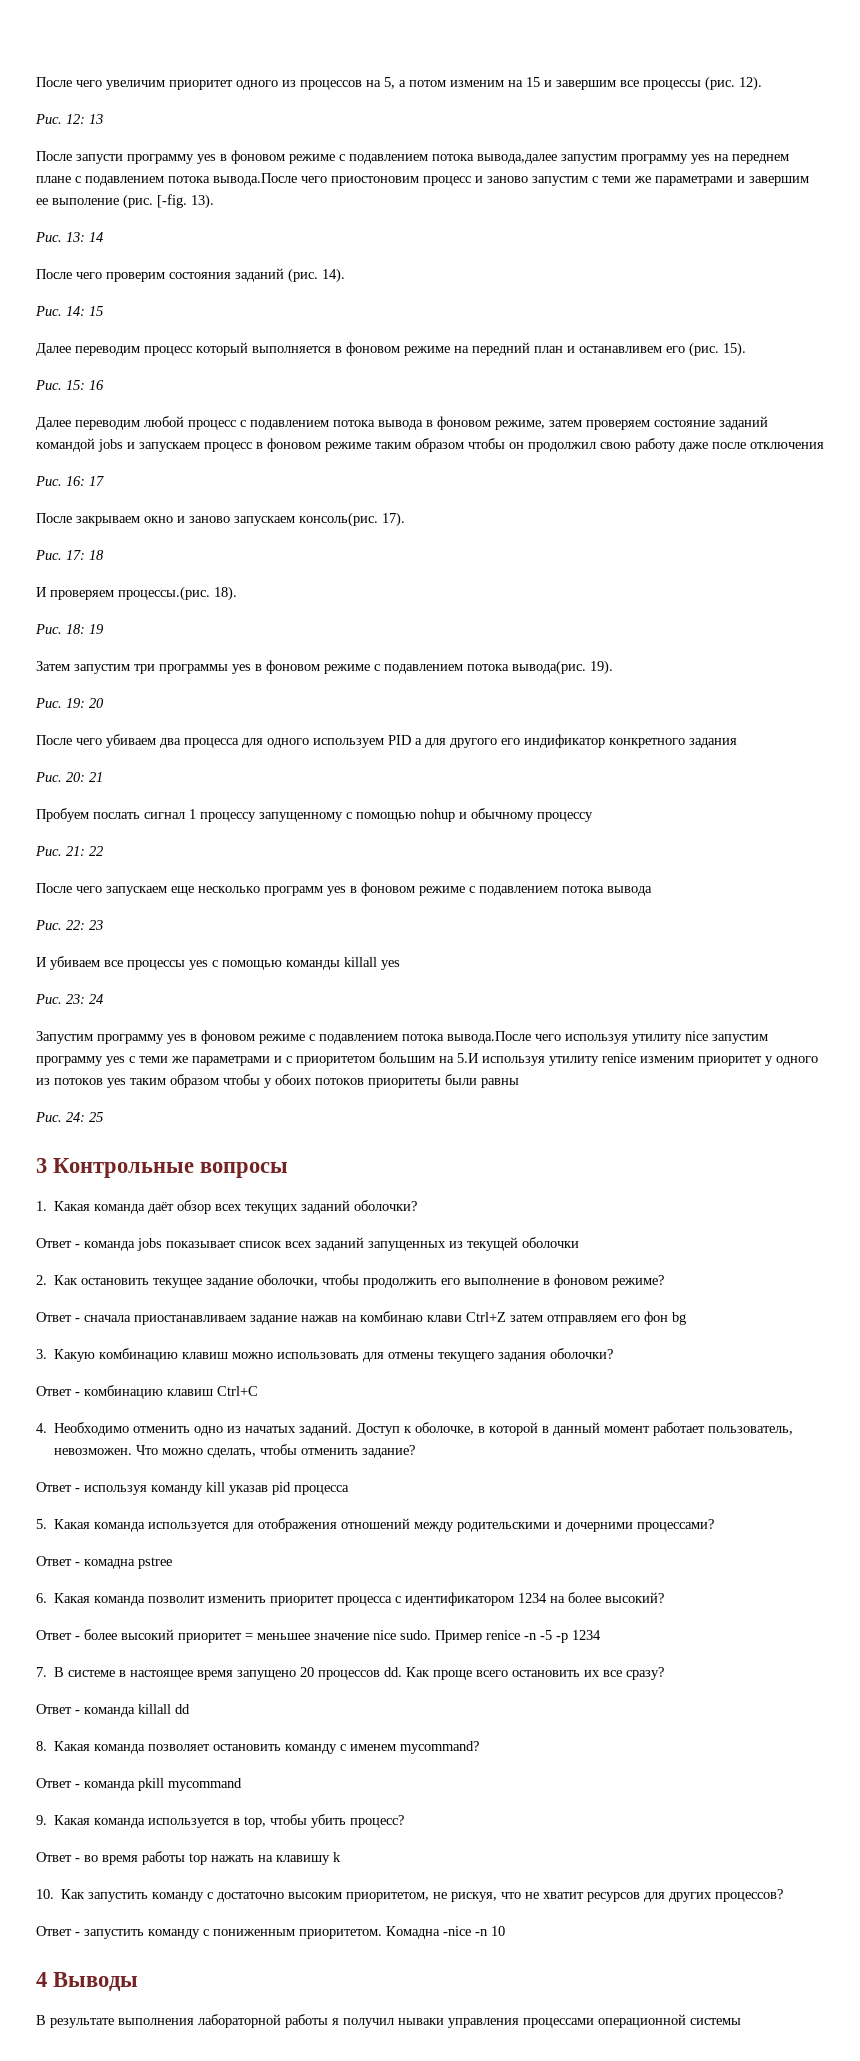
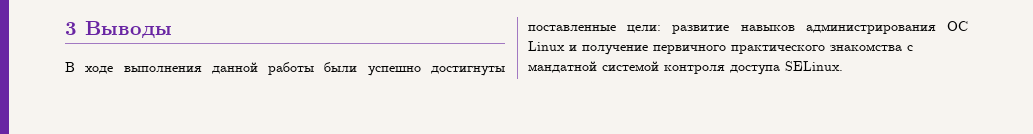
- После чего увеличим приоритет одного из процессов на 5, а потом изменим на 15 и завершим все процессы (рис. 12).
- Рис. 12: 13
- После запусти программу yes в фоновом режиме с подавлением потока вывода,далее запустим программу yes на переднем плане с подавлением потока вывода.После чего приостоновим процесс и заново запустим с теми же параметрами и завершим ее выполение (рис. [-fig. 13).
- Рис. 13: 14
- После чего проверим состояния заданий (рис. 14).
- Рис. 14: 15
- Далее переводим процесс который выполняется в фоновом режиме на передний план и останавливем его (рис. 15).
- Рис. 15: 16
- Далее переводим любой процесс с подавлением потока вывода в фоновом режиме, затем проверяем состояние заданий командой jobs и запускаем процесс в фоновом режиме таким образом чтобы он продолжил свою работу даже после отключения
- Рис. 16: 17
- После закрываем окно и заново запускаем консоль(рис. 17).
- Рис. 17: 18
- И проверяем процессы.(рис. 18).
- Рис. 18: 19
- Затем запустим три программы yes в фоновом режиме с подавлением потока вывода(рис. 19).
- Рис. 19: 20
- После чего убиваем два процесса для одного используем PID а для другого его индификатор конкретного задания
- Рис. 20: 21
- Пробуем послать сигнал 1 процессу запущенному с помощью nohup и обычному процессу
- Рис. 21: 22
- После чего запускаем еще несколько программ yes в фоновом режиме с подавлением потока вывода
- Рис. 22: 23
- И убиваем все процессы yes c помощью команды killall yes
- Рис. 23: 24
- Запустим программу yes в фоновом режиме с подавлением потока вывода.После чего используя утилиту nice запустим программу yes с теми же параметрами и с приоритетом большим на 5.И используя утилиту renice изменим приоритет у одного из потоков yes таким образом чтобы у обоих потоков приоритеты были равны
- Рис. 24: 25
- 3 Контрольные вопросы
- 1. Какая команда даёт обзор всех текущих заданий оболочки?
- Ответ - команда jobs показывает список всех заданий запущенных из текущей оболочки
- 2. Как остановить текущее задание оболочки, чтобы продолжить его выполнение в фоновом режиме?
- Ответ - сначала приостанавливаем задание нажав на комбинаю клави Ctrl+Z затем отправляем его фон bg
- 3. Какую комбинацию клавиш можно использовать для отмены текущего задания оболочки?
- Ответ - комбинацию клавиш Ctrl+C
- 4. Необходимо отменить одно из начатых заданий. Доступ к оболочке, в которой в данный момент работает пользователь, невозможен. Что можно сделать, чтобы отменить задание?
- Ответ - используя команду kill указав pid процесса
- 5. Какая команда используется для отображения отношений между родительскими и дочерними процессами?
- Ответ - комадна pstree
- 6. Какая команда позволит изменить приоритет процесса с идентификатором 1234 на более высокий?
- Ответ - более высокий приоритет = меньшее значение nice sudo. Пример renice -n -5 -p 1234
- 7. В системе в настоящее время запущено 20 процессов dd. Как проще всего остановить их все сразу?
- Ответ - команда killall dd
- 8. Какая команда позволяет остановить команду с именем mycommand?
- Ответ - команда pkill mycommand
- 9. Какая команда используется в top, чтобы убить процесс?
- Ответ - во время работы top нажать на клавишу k
- 10. Как запустить команду с достаточно высоким приоритетом, не рискуя, что не хватит ресурсов для других процессов?
- Ответ - запустить команду с пониженным приоритетом. Комадна -nice -n 10
- 4 Выводы
- В результате выполнения лабораторной работы я получил нываки управления процессами операционной системы
+ 3 Выводы
+ В ходе выполнения данной работы были успешно достигнуты поставленные цели: развитие навыков администрирования ОС Linux и получение первичного практического знакомства с мандатной системой контроля доступа SELinux.

